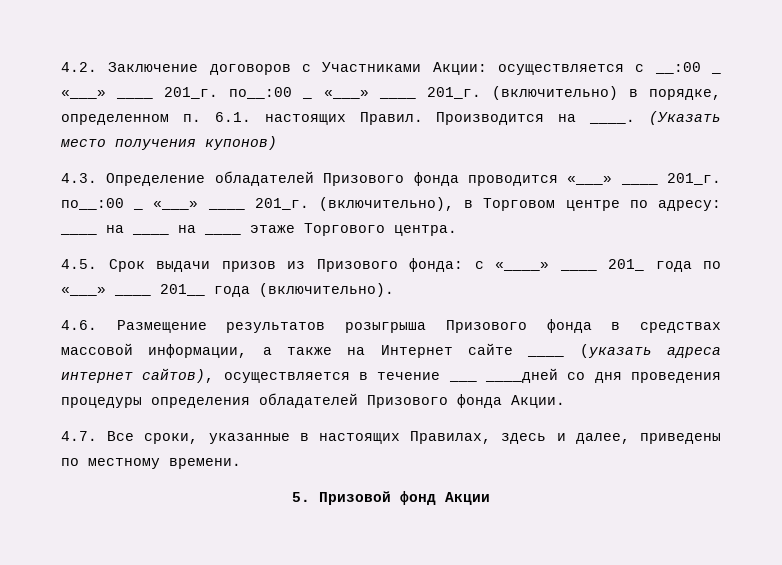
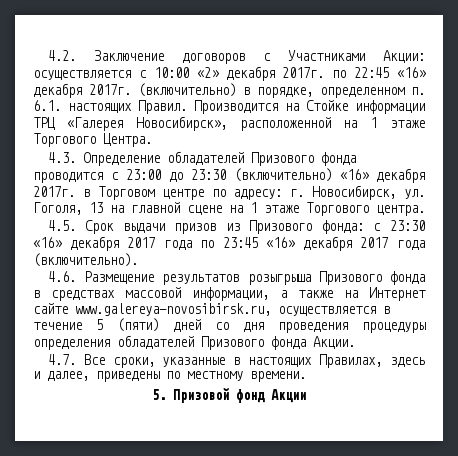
- 4.2. Заключение договоров с Участниками Акции: осуществляется с __:00 _ «___» ____ 201_г. по__:00 _ «___» ____ 201_г.
+ 4.2. Заключение договоров с Участниками Акции: осуществляется с 10:00 «2» декабря 2017г. по 22:45 «16» декабря 2017г.
- Производится на ____. (Указать место получения купонов)
+ Производится на Стойке информации ТРЦ «Галерея Новосибирск», расположенной на 1 этаже Торгового Центра.
- 4.3. Определение обладателей Призового фонда проводится «___» ____ 201_г. по__:00 _ «___» ____ 201_г. (включительно), в Торговом центре по адресу: ____ на ____ на ____ этаже Торгового центра.
+ 4.3. Определение обладателей Призового фонда проводится с 23:00 до 23:30 (включительно) «16» декабря 2017г. в Торговом центре по адресу: г. Новосибирск, ул. Гоголя, 13 на главной сцене на 1 этаже Торгового центра.
- 4.5. Срок выдачи призов из Призового фонда: с «____» ____ 201_ года по «___» ____ 201__ года (включительно).
+ 4.5. Срок выдачи призов из Призового фонда: с 23:30 «16» декабря 2017 года по 23:45 «16» декабря 2017 года (включительно).
- 4.6. Размещение результатов розыгрыша Призового фонда в средствах массовой информации, а также на Интернет сайте ____ (указать адреса интернет сайтов), осуществляется в течение ___ ____дней со дня проведения процедуры определения обладателей Призового фонда Акции.
+ 4.6. Размещение результатов розыгрыша Призового фонда в средствах массовой информации, а также на Интернет сайте www.galereya-novosibirsk.ru, осуществляется в течение 5 (пяти) дней со дня проведения процедуры определения обладателей Призового фонда Акции.

